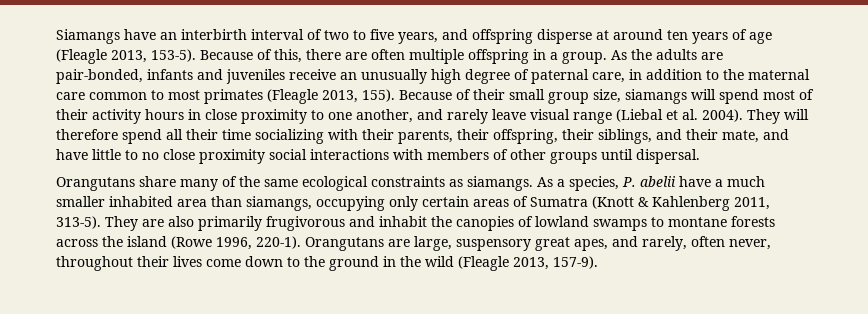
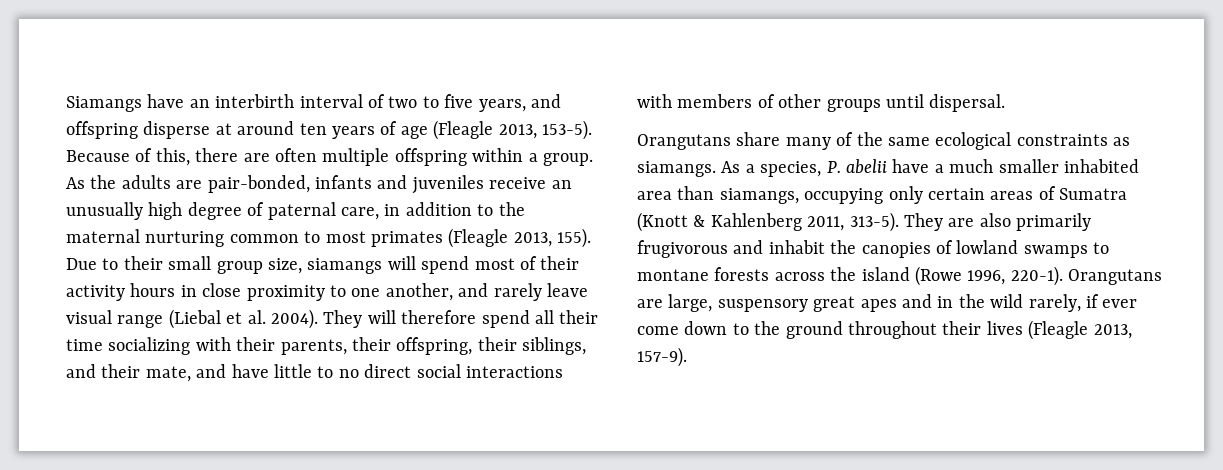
- Because of this, there are often multiple offspring in a group.
+ Because of this, there are often multiple offspring within a group.
- As the adults are pair-bonded, infants and juveniles receive an unusually high degree of paternal care, in addition to the maternal care common to most primates (Fleagle 2013, 155).
+ As the adults are pair-bonded, infants and juveniles receive an unusually high degree of paternal care, in addition to the maternal nurturing common to most primates (Fleagle 2013, 155).
- Because of their small group size, siamangs will spend most of their activity hours in close proximity to one another, and rarely leave visual range (Liebal et al. 2004).
+ Due to their small group size, siamangs will spend most of their activity hours in close proximity to one another, and rarely leave visual range (Liebal et al. 2004).
- They will therefore spend all their time socializing with their parents, their offspring, their siblings, and their mate, and have little to no close proximity social interactions with members of other groups until dispersal.
+ They will therefore spend all their time socializing with their parents, their offspring, their siblings, and their mate, and have little to no direct social interactions with members of other groups until dispersal.
- Orangutans are large, suspensory great apes, and rarely, often never, throughout their lives come down to the ground in the wild (Fleagle 2013, 157-9).
+ Orangutans are large, suspensory great apes and in the wild rarely, if ever come down to the ground throughout their lives (Fleagle 2013, 157-9).

